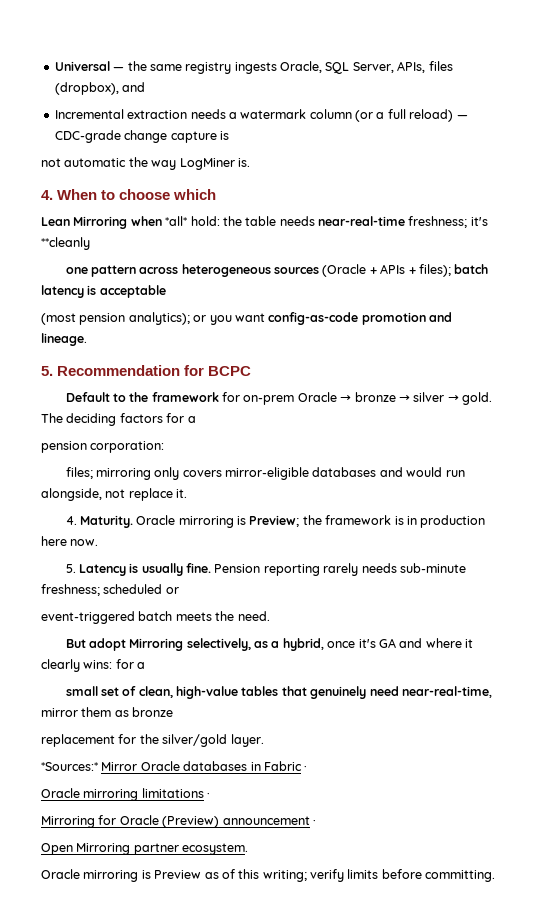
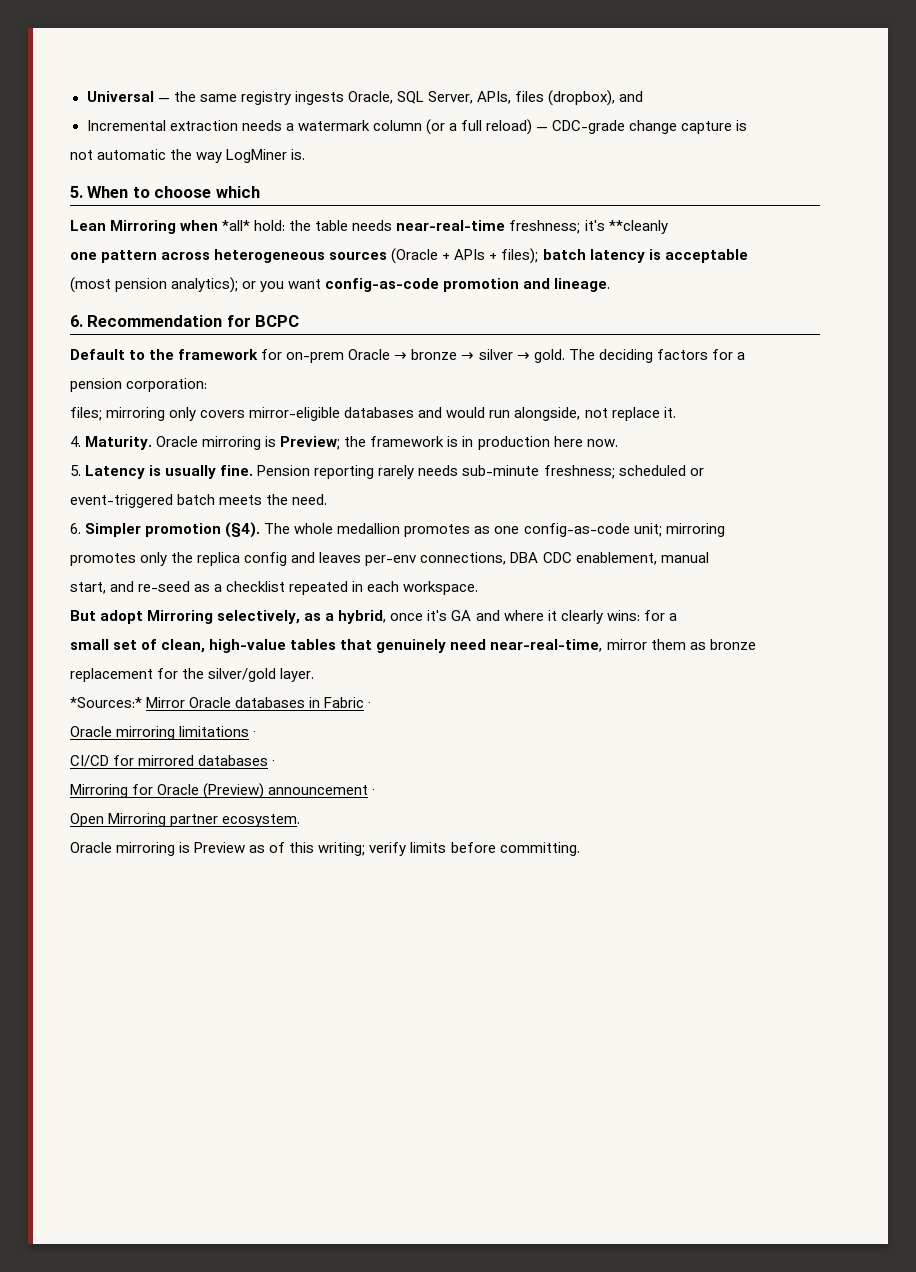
- 4. When to choose which
+ 5. When to choose which
- 5. Recommendation for BCPC
+ 6. Recommendation for BCPC
+ 6. Simpler promotion (§4). The whole medallion promotes as one config-as-code unit; mirroring
+ promotes only the replica config and leaves per-env connections, DBA CDC enablement, manual
+ start, and re-seed as a checklist repeated in each workspace.
+ CI/CD for mirrored databases ·

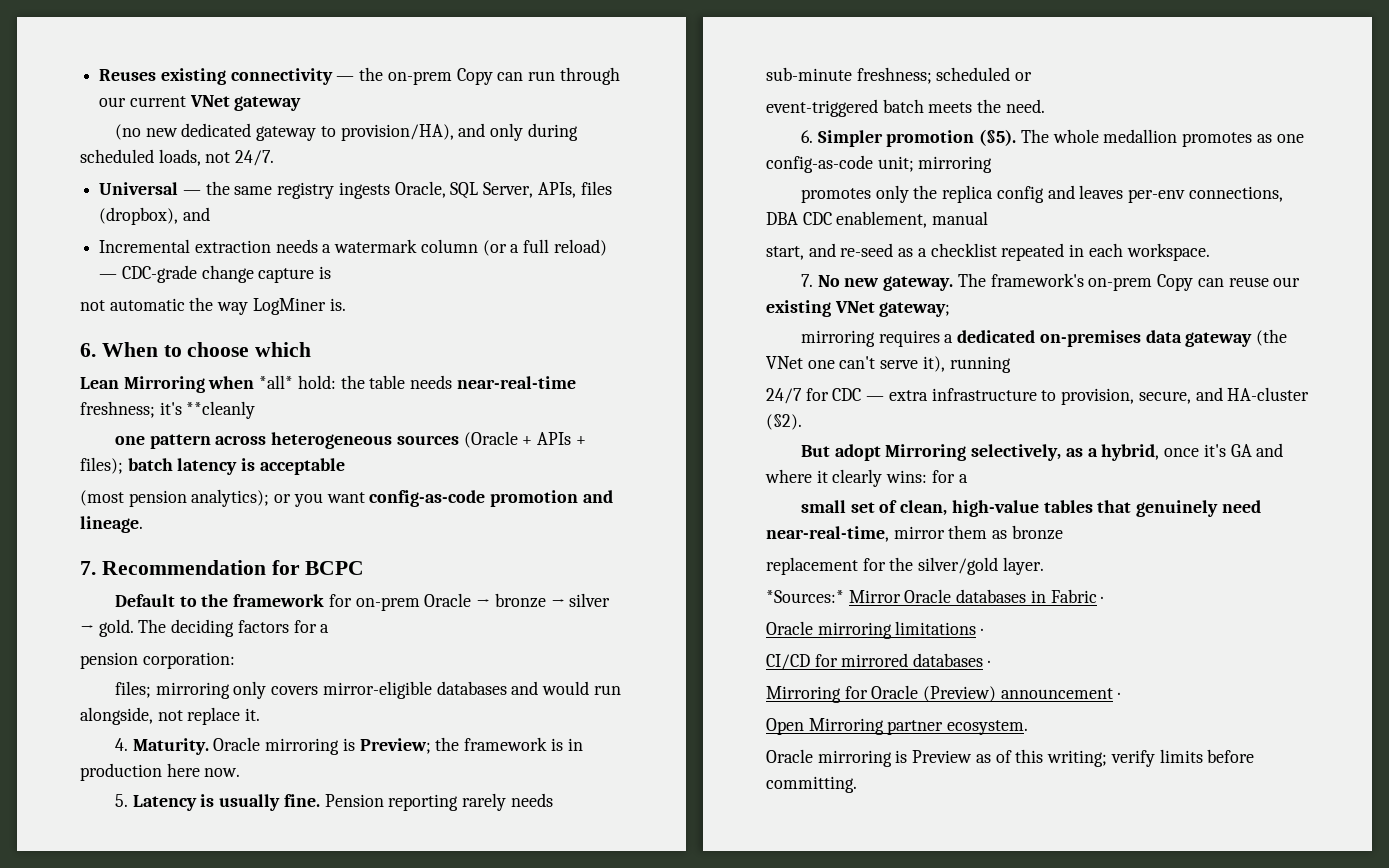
+ Reuses existing connectivity — the on-prem Copy can run through our current VNet gateway
+ (no new dedicated gateway to provision/HA), and only during scheduled loads, not 24/7.
- 5. When to choose which
+ 6. When to choose which
- 6. Recommendation for BCPC
+ 7. Recommendation for BCPC
- 6. Simpler promotion (§4).
+ 6. Simpler promotion (§5).
+ 7. No new gateway. The framework's on-prem Copy can reuse our existing VNet gateway;
+ mirroring requires a dedicated on-premises data gateway (the VNet one can't serve it), running
+ 24/7 for CDC — extra infrastructure to provision, secure, and HA-cluster (§2).

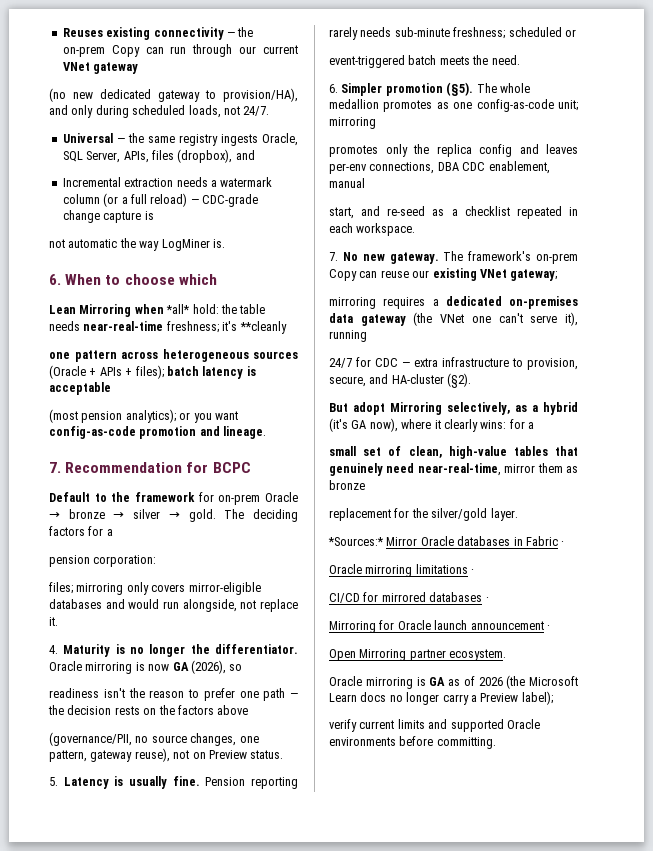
- 4. Maturity. Oracle mirroring is Preview; the framework is in production here now.
+ 4. Maturity is no longer the differentiator. Oracle mirroring is now GA (2026), so
+ readiness isn't the reason to prefer one path — the decision rests on the factors above
+ (governance/PII, no source changes, one pattern, gateway reuse), not on Preview status.
- But adopt Mirroring selectively, as a hybrid, once it's GA and where it clearly wins: for a
+ But adopt Mirroring selectively, as a hybrid (it's GA now), where it clearly wins: for a
- Mirroring for Oracle (Preview) announcement ·
+ Mirroring for Oracle launch announcement ·
- Oracle mirroring is Preview as of this writing; verify limits before committing.
+ Oracle mirroring is GA as of 2026 (the Microsoft Learn docs no longer carry a Preview label);
+ verify current limits and supported Oracle environments before committing.

